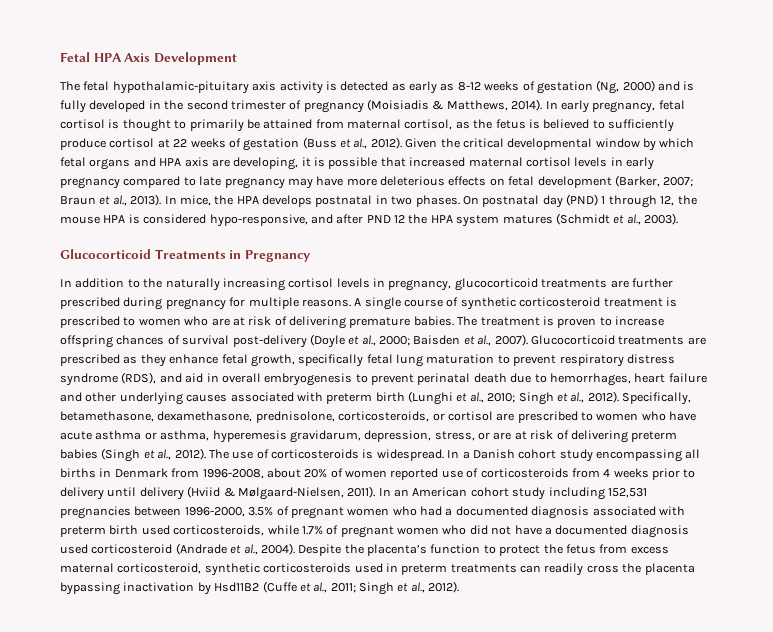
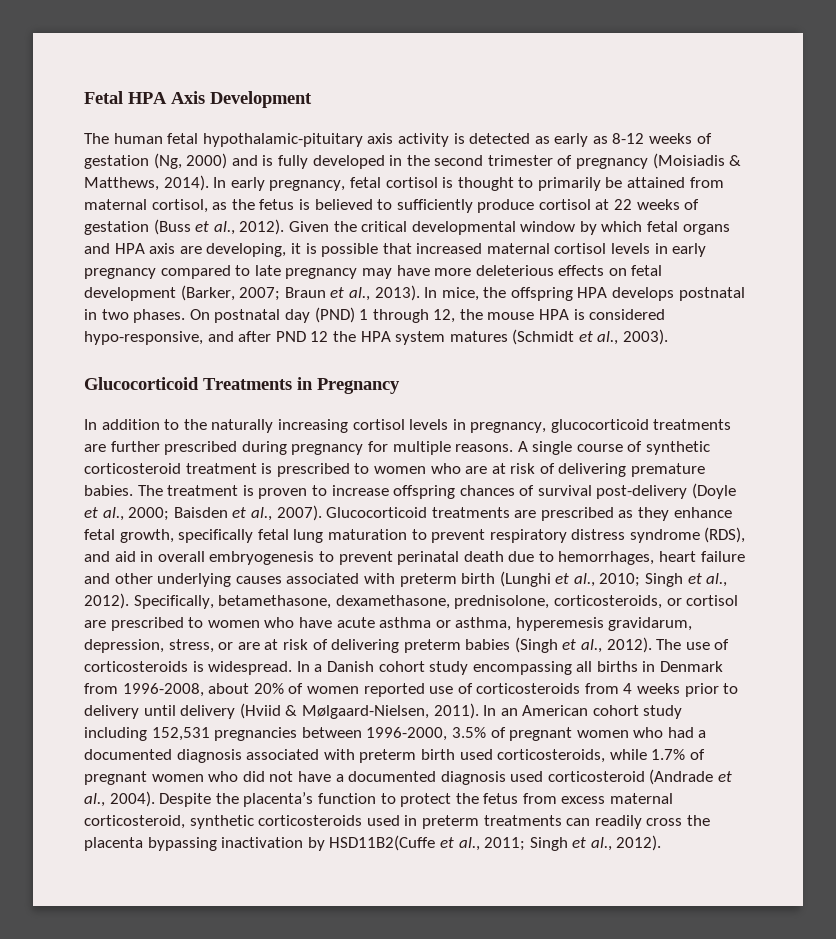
- The fetal hypothalamic-pituitary axis activity is detected as early as 8-12 weeks of gestation (Ng, 2000) and is fully developed in the second trimester of pregnancy (Moisiadis & Matthews, 2014).
+ The human fetal hypothalamic-pituitary axis activity is detected as early as 8-12 weeks of gestation (Ng, 2000) and is fully developed in the second trimester of pregnancy (Moisiadis & Matthews, 2014).
- In mice, the HPA develops postnatal in two phases.
+ In mice, the offspring HPA develops postnatal in two phases.
- Despite the placenta’s function to protect the fetus from excess maternal corticosteroid, synthetic corticosteroids used in preterm treatments can readily cross the placenta bypassing inactivation by Hsd11B2 (Cuffe et al., 2011; Singh et al., 2012).
+ Despite the placenta’s function to protect the fetus from excess maternal corticosteroid, synthetic corticosteroids used in preterm treatments can readily cross the placenta bypassing inactivation by HSD11B2(Cuffe et al., 2011; Singh et al., 2012).

